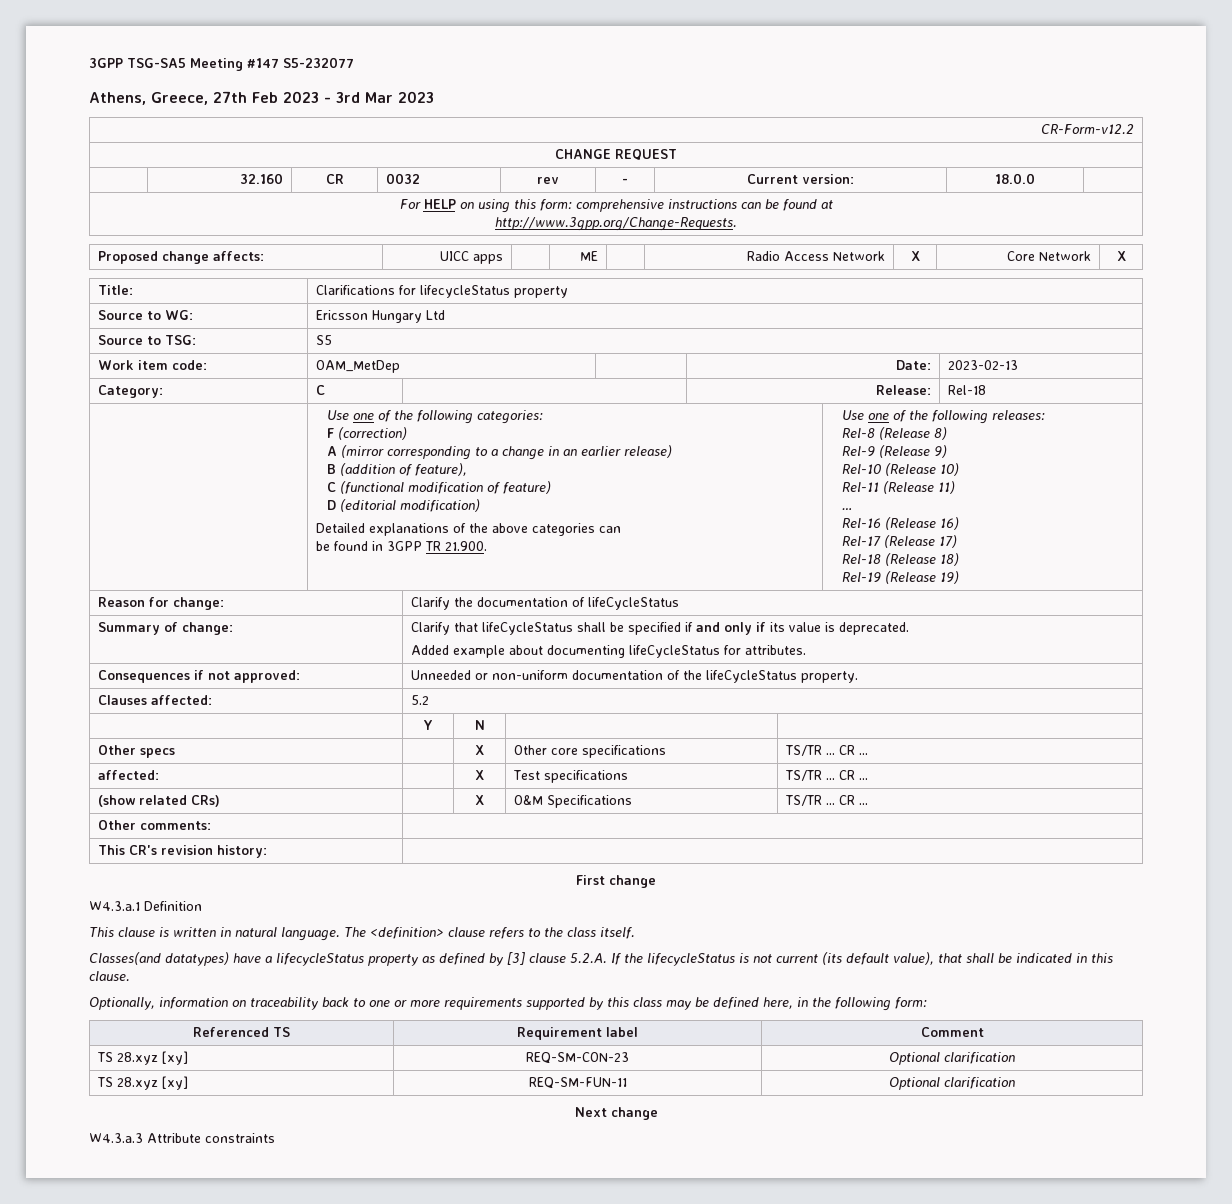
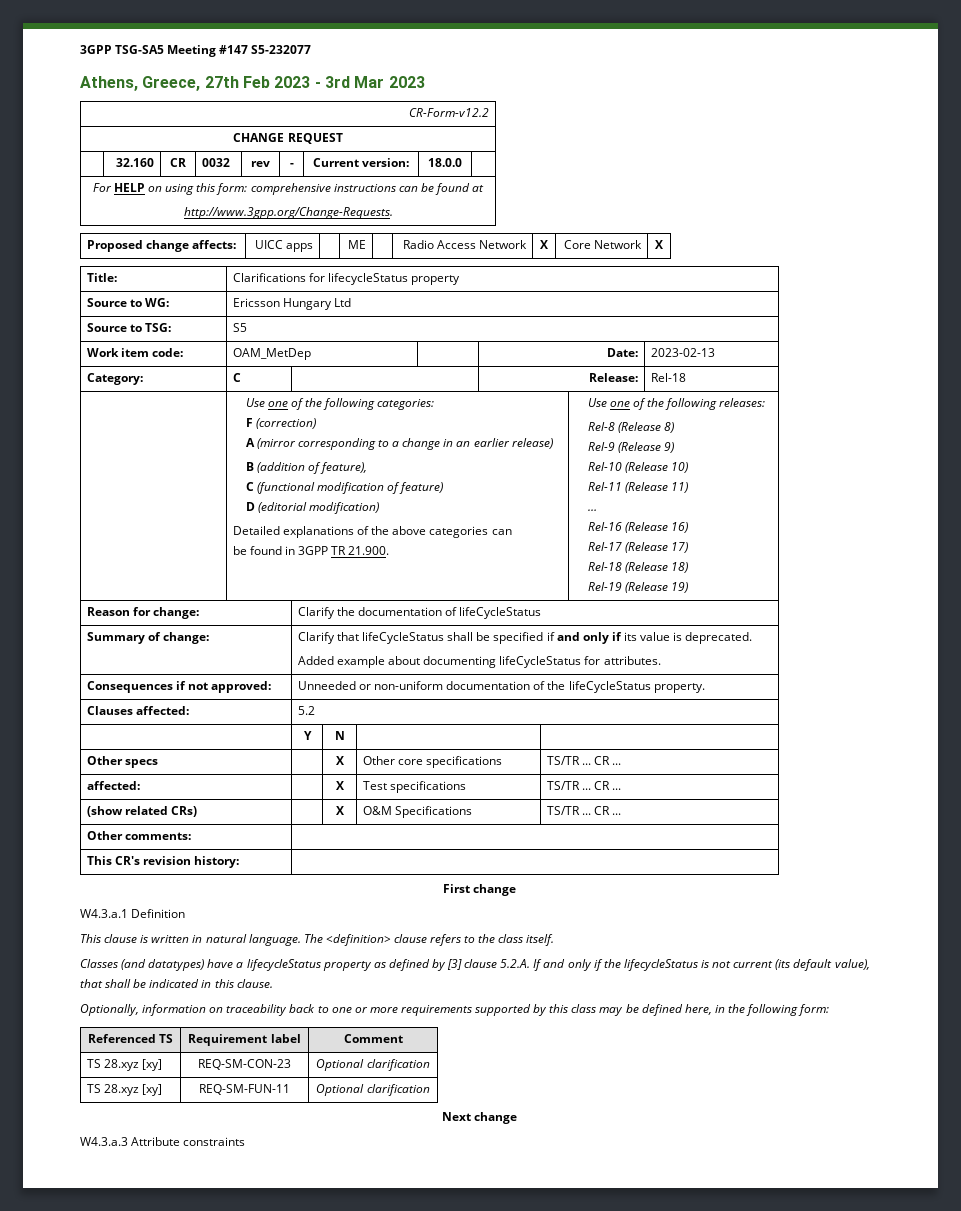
- Classes(and datatypes) have a lifecycleStatus property as defined by [3] clause 5.2.A. If the lifecycleStatus is not current (its default value), that shall be indicated in this clause.
+ Classes (and datatypes) have a lifecycleStatus property as defined by [3] clause 5.2.A. If and only if the lifecycleStatus is not current (its default value), that shall be indicated in this clause.

